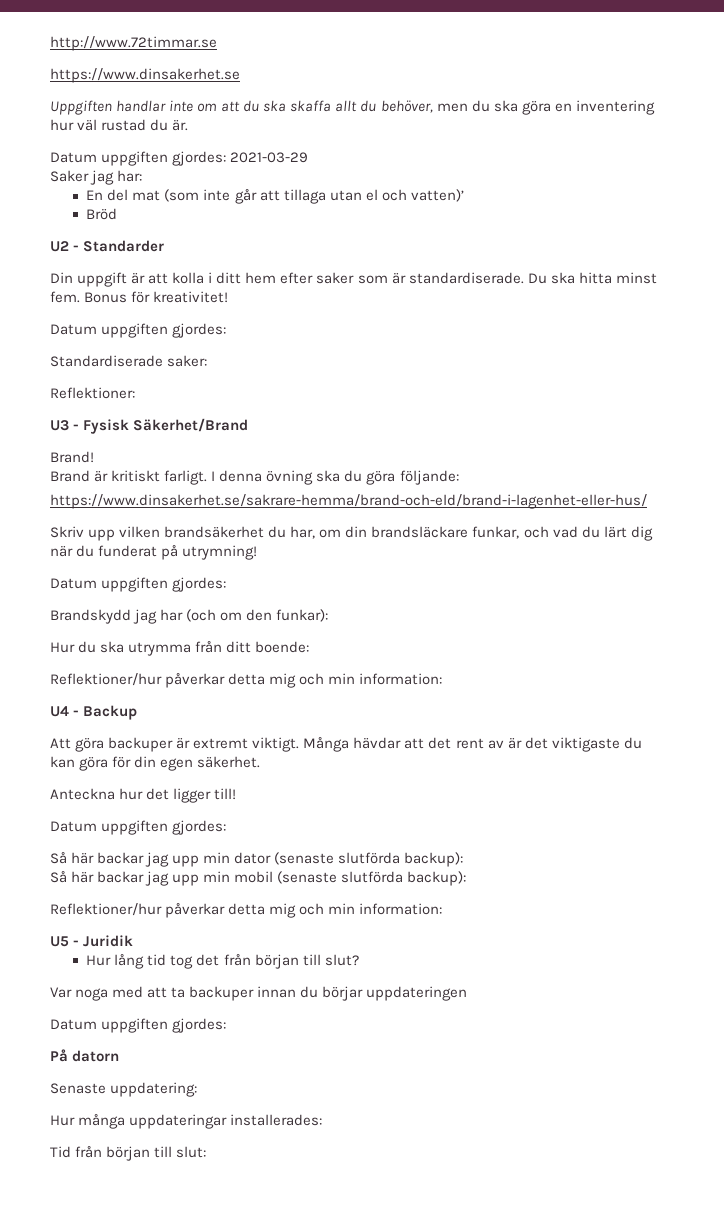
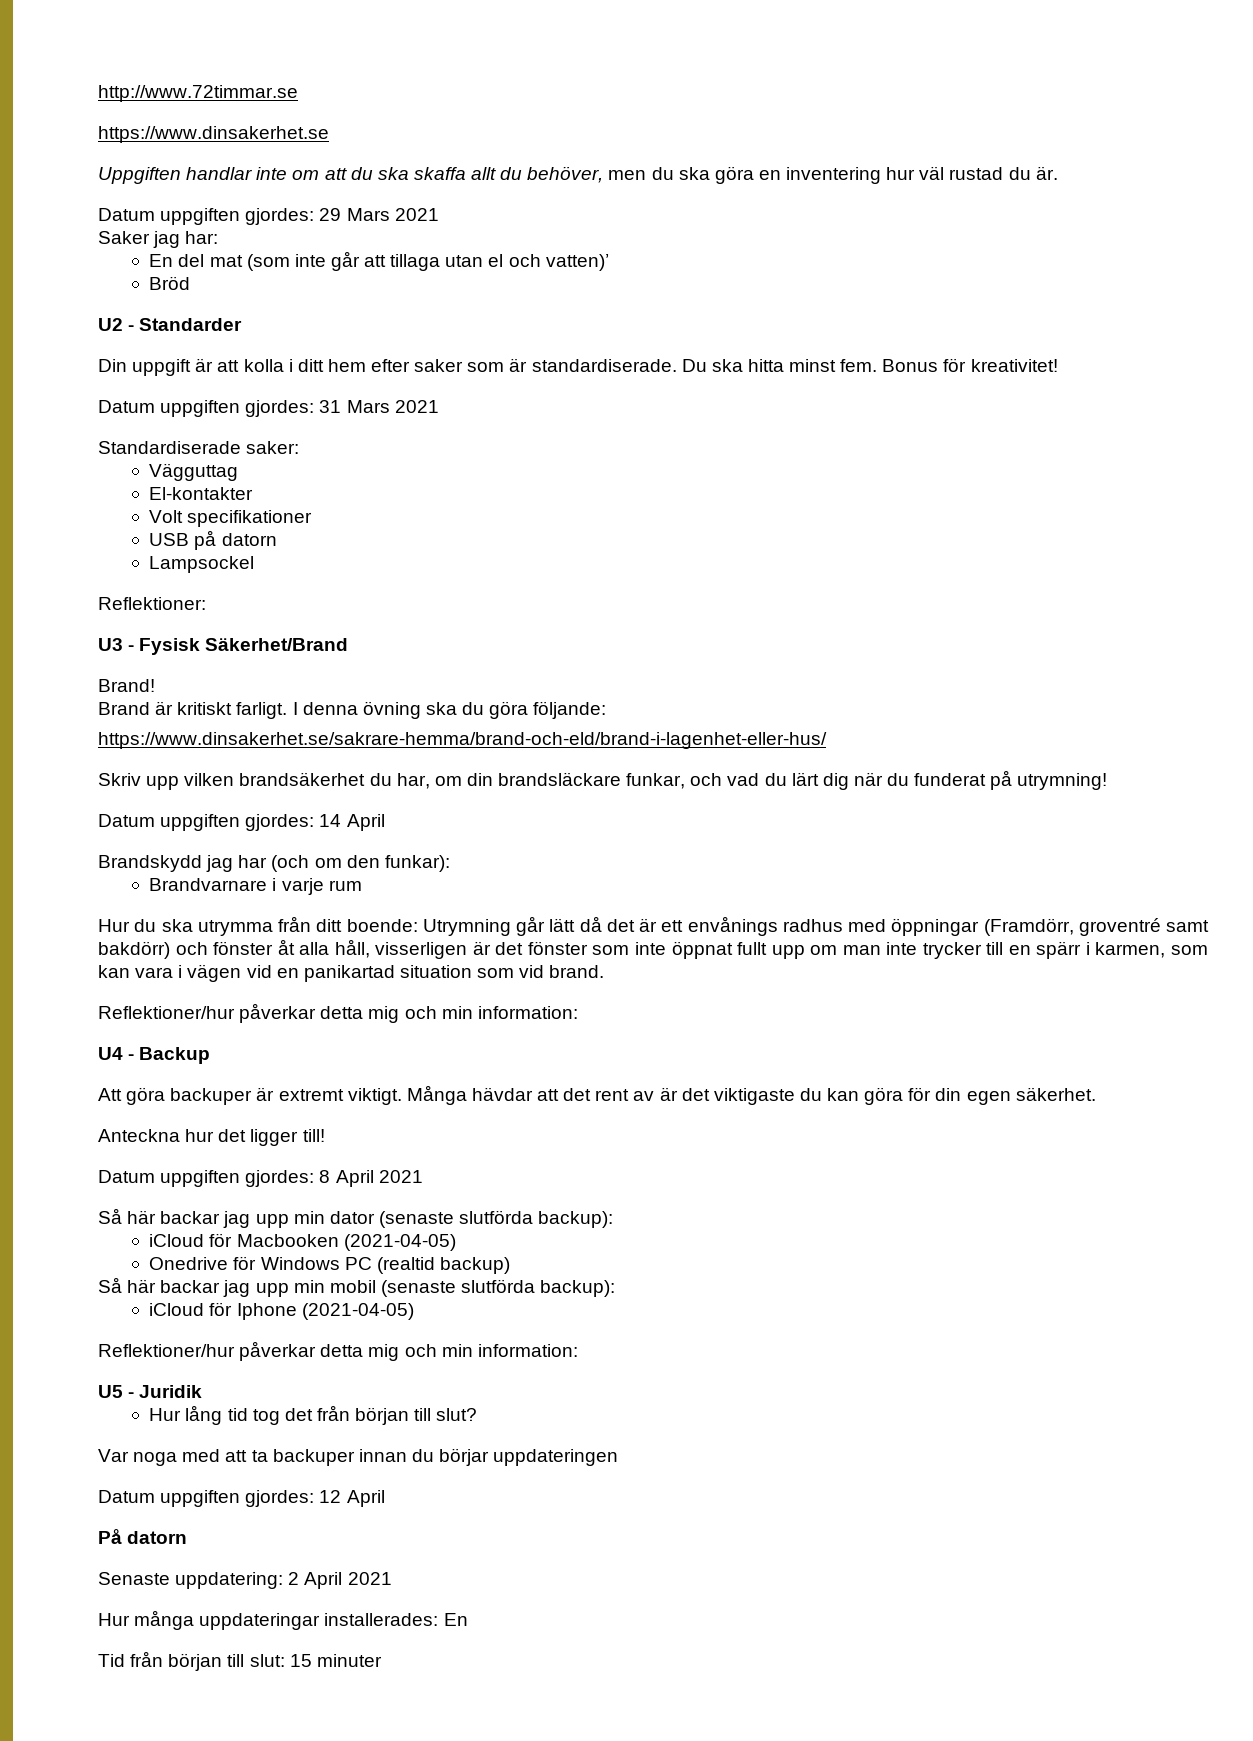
- Datum uppgiften gjordes: 2021-03-29
+ Datum uppgiften gjordes: 29 Mars 2021
  Bonus för kreativitet!
- Datum uppgiften gjordes:
+ Datum uppgiften gjordes: 31 Mars 2021
+ Vägguttag
+ El-kontakter
+ Volt specifikationer
+ USB på datorn
+ Lampsockel
  Skriv upp vilken brandsäkerhet du har, om din brandsläckare funkar, och vad du lärt dig när du funderat på utrymning!
- Datum uppgiften gjordes:
+ Datum uppgiften gjordes: 14 April
+ Brandvarnare i varje rum
- Hur du ska utrymma från ditt boende:
+ Hur du ska utrymma från ditt boende: Utrymning går lätt då det är ett envånings radhus med öppningar (Framdörr, groventré samt bakdörr) och fönster åt alla håll, visserligen är det fönster som inte öppnat fullt upp om man inte trycker till en spärr i karmen, som kan vara i vägen vid en panikartad situation som vid brand.
  Anteckna hur det ligger till!
- Datum uppgiften gjordes:
+ Datum uppgiften gjordes: 8 April 2021
+ iCloud för Macbooken (2021-04-05)
+ Onedrive för Windows PC (realtid backup)
+ iCloud för Iphone (2021-04-05)
  Var noga med att ta backuper innan du börjar uppdateringen
- Datum uppgiften gjordes:
+ Datum uppgiften gjordes: 12 April
- Senaste uppdatering:
+ Senaste uppdatering: 2 April 2021
- Hur många uppdateringar installerades:
+ Hur många uppdateringar installerades: En
- Tid från början till slut:
+ Tid från början till slut: 15 minuter

